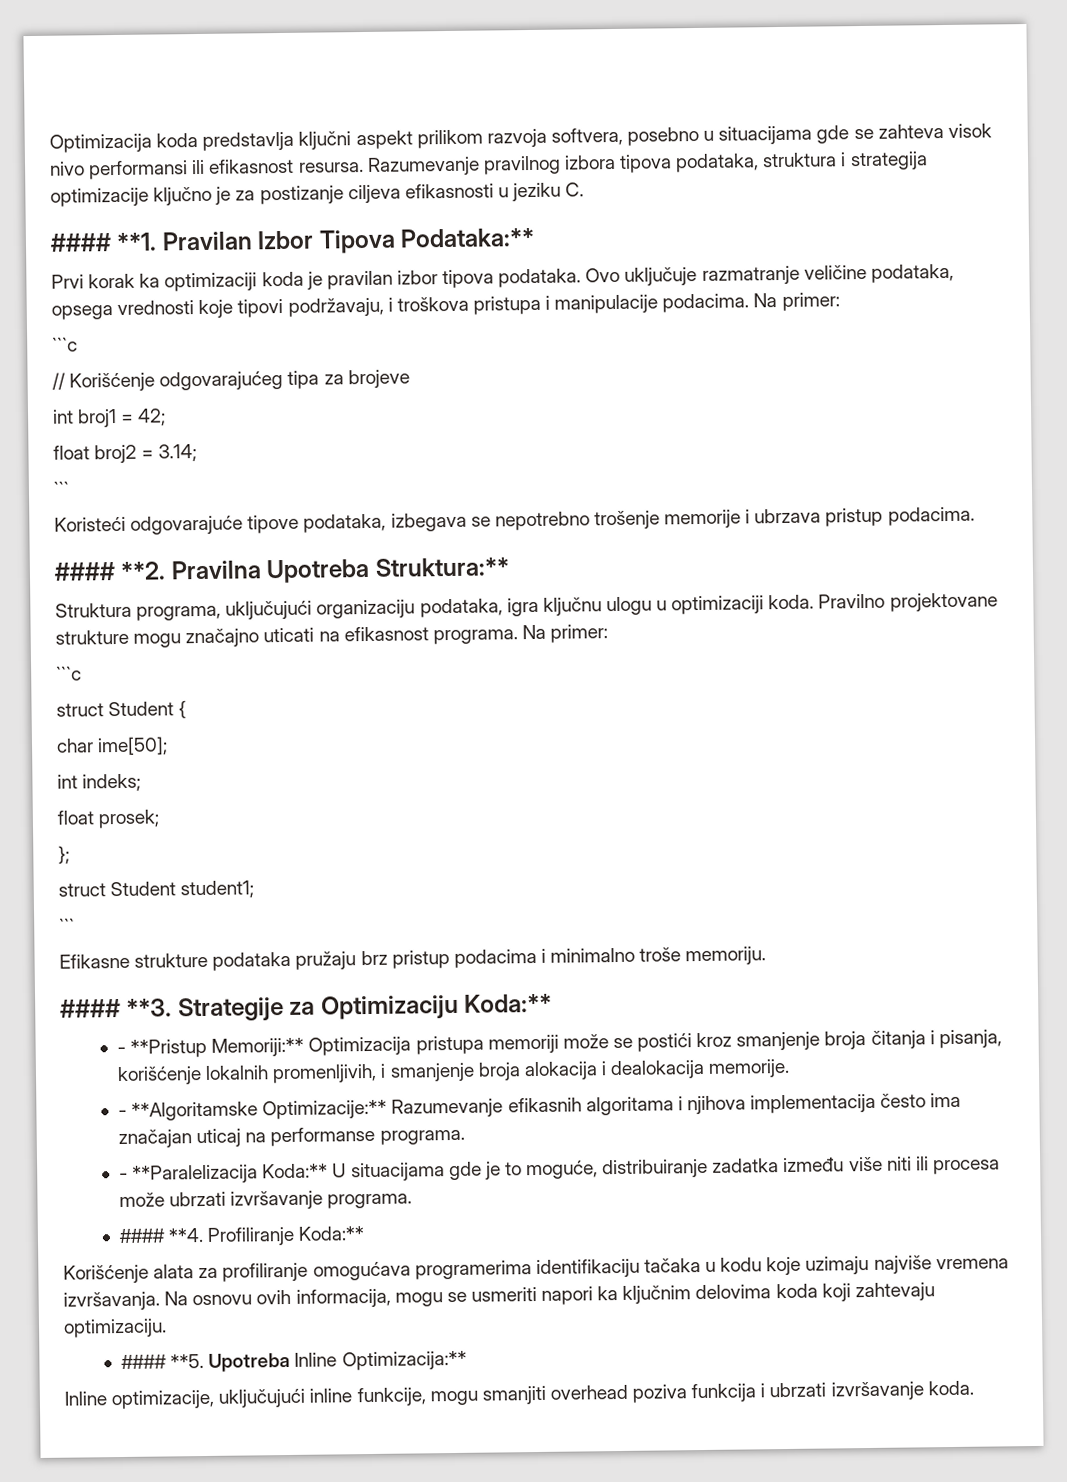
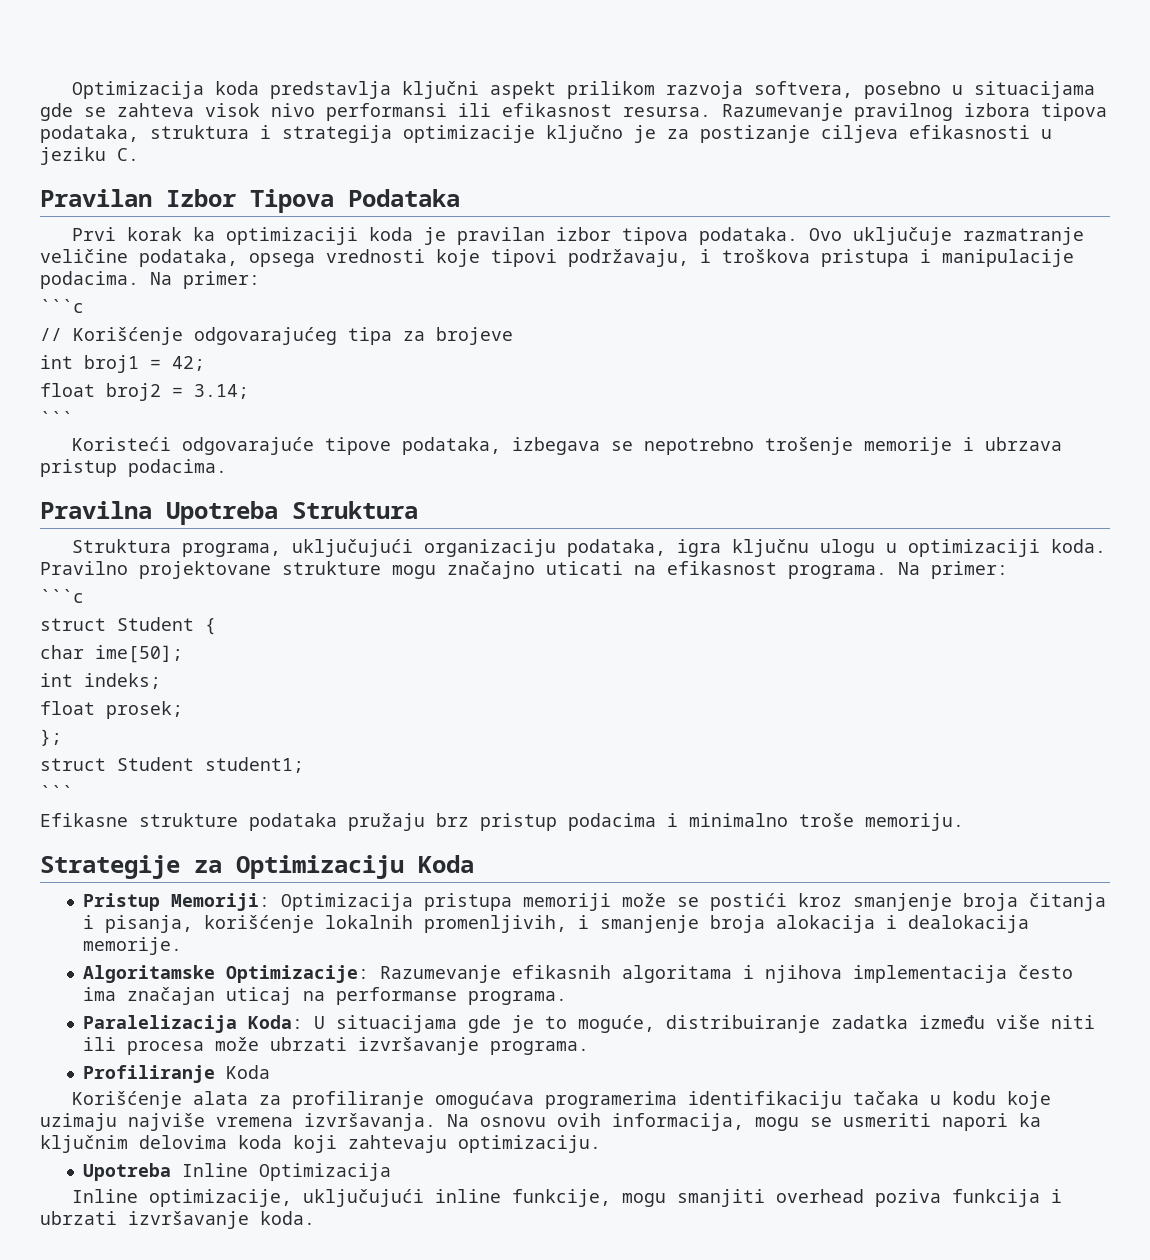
- #### **1. Pravilan Izbor Tipova Podataka:**
+ Pravilan Izbor Tipova Podataka
- #### **2. Pravilna Upotreba Struktura:**
+ Pravilna Upotreba Struktura
- #### **3. Strategije za Optimizaciju Koda:**
- - **Pristup Memoriji:** Optimizacija pristupa memoriji može se postići kroz smanjenje broja čitanja i pisanja, korišćenje lokalnih promenljivih, i smanjenje broja alokacija i dealokacija memorije.
+ Strategije za Optimizaciju Koda
+ Pristup Memoriji: Optimizacija pristupa memoriji može se postići kroz smanjenje broja čitanja i pisanja, korišćenje lokalnih promenljivih, i smanjenje broja alokacija i dealokacija memorije.
- - **Algoritamske Optimizacije:** Razumevanje efikasnih algoritama i njihova implementacija često ima značajan uticaj na performanse programa.
+ Algoritamske Optimizacije: Razumevanje efikasnih algoritama i njihova implementacija često ima značajan uticaj na performanse programa.
- - **Paralelizacija Koda:** U situacijama gde je to moguće, distribuiranje zadatka između više niti ili procesa može ubrzati izvršavanje programa.
+ Paralelizacija Koda: U situacijama gde je to moguće, distribuiranje zadatka između više niti ili procesa može ubrzati izvršavanje programa.
- #### **4. Profiliranje Koda:**
+ Profiliranje Koda
- #### **5. Upotreba Inline Optimizacija:**
+ Upotreba Inline Optimizacija

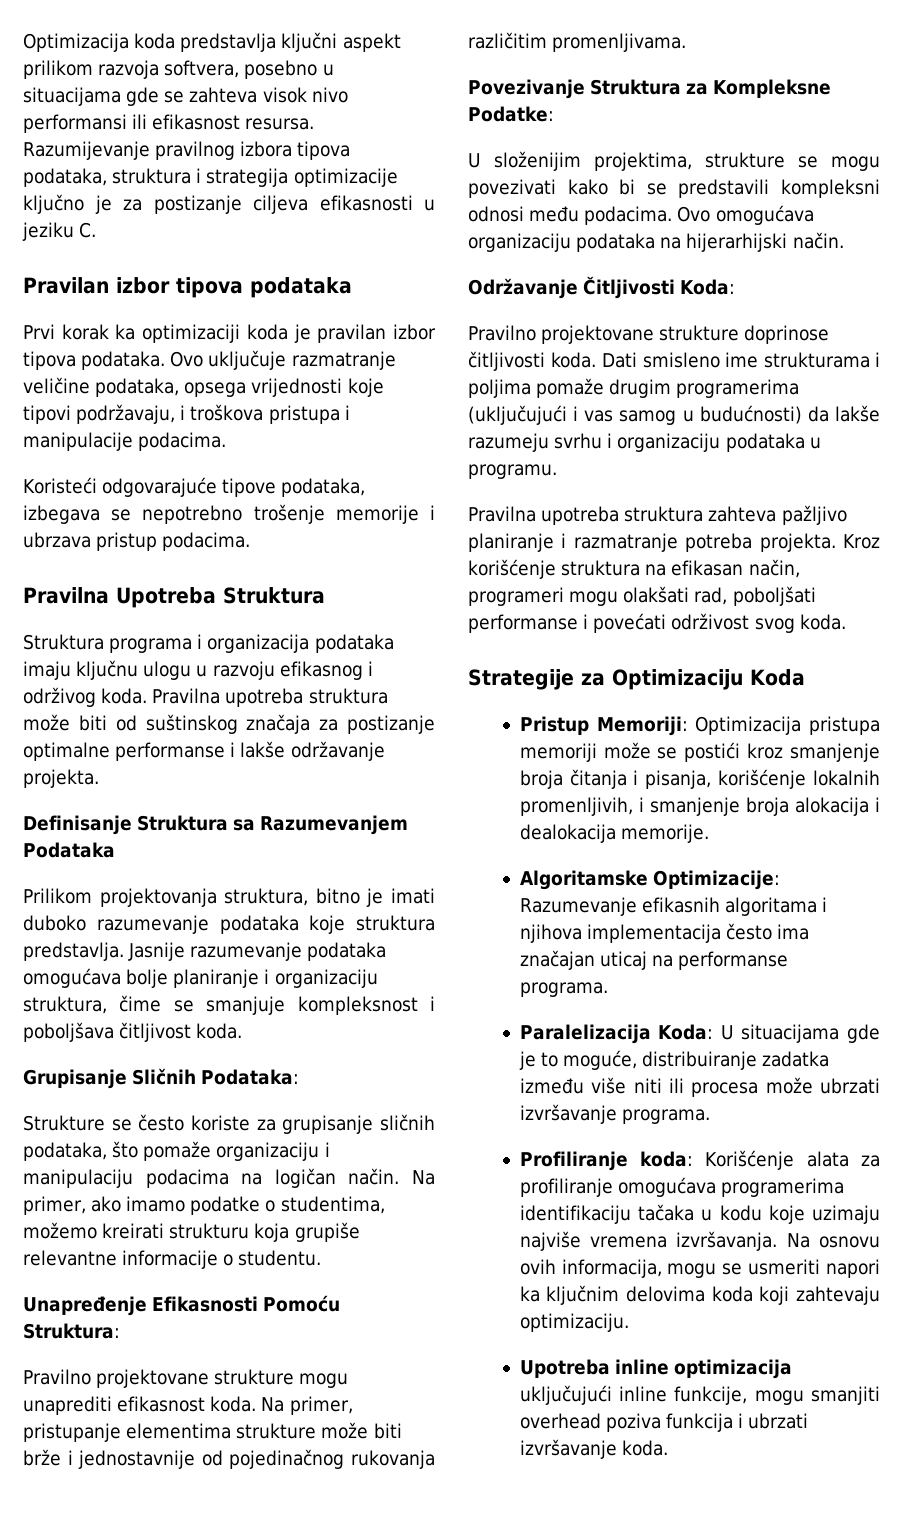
- Razumevanje pravilnog izbora tipova podataka, struktura i strategija optimizacije ključno je za postizanje ciljeva efikasnosti u jeziku C.
+ Razumijevanje pravilnog izbora tipova podataka, struktura i strategija optimizacije ključno je za postizanje ciljeva efikasnosti u jeziku C.
- Pravilan Izbor Tipova Podataka
+ Pravilan izbor tipova podataka
- Ovo uključuje razmatranje veličine podataka, opsega vrednosti koje tipovi podržavaju, i troškova pristupa i manipulacije podacima. Na primer:
- ```c
- // Korišćenje odgovarajućeg tipa za brojeve
- int broj1 = 42;
- float broj2 = 3.14;
- ```
+ Ovo uključuje razmatranje veličine podataka, opsega vrijednosti koje tipovi podržavaju, i troškova pristupa i manipulacije podacima.
- Struktura programa, uključujući organizaciju podataka, igra ključnu ulogu u optimizaciji koda. Pravilno projektovane strukture mogu značajno uticati na efikasnost programa. Na primer:
- ```c
- struct Student {
- char ime[50];
- int indeks;
- float prosek;
- };
- struct Student student1;
- ```
- Efikasne strukture podataka pružaju brz pristup podacima i minimalno troše memoriju.
+ Struktura programa i organizacija podataka imaju ključnu ulogu u razvoju efikasnog i održivog koda. Pravilna upotreba struktura može biti od suštinskog značaja za postizanje optimalne performanse i lakše održavanje projekta.
+ Definisanje Struktura sa Razumevanjem Podataka
+ Prilikom projektovanja struktura, bitno je imati duboko razumevanje podataka koje struktura predstavlja. Jasnije razumevanje podataka omogućava bolje planiranje i organizaciju struktura, čime se smanjuje kompleksnost i poboljšava čitljivost koda.
+ Grupisanje Sličnih Podataka:
+ Strukture se često koriste za grupisanje sličnih podataka, što pomaže organizaciju i manipulaciju podacima na logičan način. Na primer, ako imamo podatke o studentima, možemo kreirati strukturu koja grupiše relevantne informacije o studentu.
+ Unapređenje Efikasnosti Pomoću Struktura:
+ Pravilno projektovane strukture mogu unaprediti efikasnost koda. Na primer, pristupanje elementima strukture može biti brže i jednostavnije od pojedinačnog rukovanja različitim promenljivama.
+ Povezivanje Struktura za Kompleksne Podatke:
+ U složenijim projektima, strukture se mogu povezivati kako bi se predstavili kompleksni odnosi među podacima. Ovo omogućava organizaciju podataka na hijerarhijski način.
+ Održavanje Čitljivosti Koda:
+ Pravilno projektovane strukture doprinose čitljivosti koda. Dati smisleno ime strukturama i poljima pomaže drugim programerima (uključujući i vas samog u budućnosti) da lakše razumeju svrhu i organizaciju podataka u programu.
+ Pravilna upotreba struktura zahteva pažljivo planiranje i razmatranje potreba projekta. Kroz korišćenje struktura na efikasan način, programeri mogu olakšati rad, poboljšati performanse i povećati održivost svog koda.
- Profiliranje Koda
- Korišćenje alata za profiliranje omogućava programerima identifikaciju tačaka u kodu koje uzimaju najviše vremena izvršavanja.
+ Profiliranje koda: Korišćenje alata za profiliranje omogućava programerima identifikaciju tačaka u kodu koje uzimaju najviše vremena izvršavanja.
- Upotreba Inline Optimizacija
- Inline optimizacije, uključujući inline funkcije, mogu smanjiti overhead poziva funkcija i ubrzati izvršavanje koda.
+ Upotreba inline optimizacija uključujući inline funkcije, mogu smanjiti overhead poziva funkcija i ubrzati izvršavanje koda.

